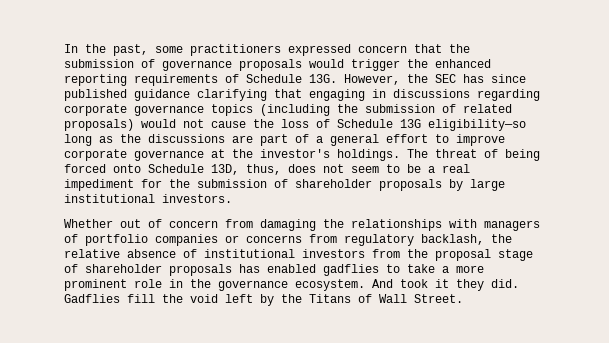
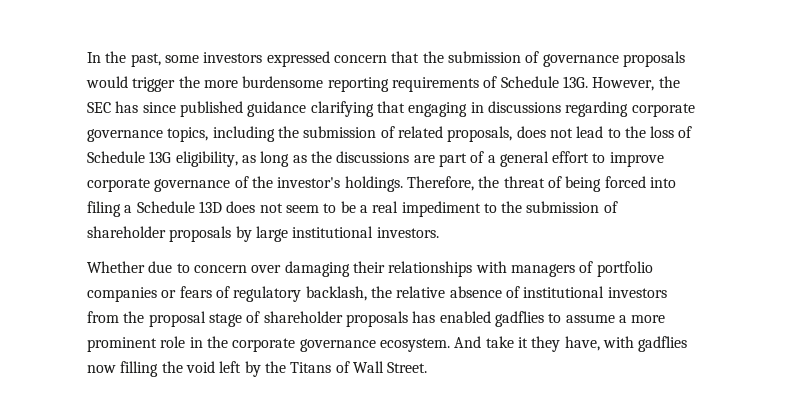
- In the past, some practitioners expressed concern that the submission of governance proposals would trigger the enhanced reporting requirements of Schedule 13G.
+ In the past, some investors expressed concern that the submission of governance proposals would trigger the more burdensome reporting requirements of Schedule 13G.
- However, the SEC has since published guidance clarifying that engaging in discussions regarding corporate governance topics (including the submission of related proposals) would not cause the loss of Schedule 13G eligibility—so long as the discussions are part of a general effort to improve corporate governance at the investor's holdings.
+ However, the SEC has since published guidance clarifying that engaging in discussions regarding corporate governance topics, including the submission of related proposals, does not lead to the loss of Schedule 13G eligibility, as long as the discussions are part of a general effort to improve corporate governance of the investor's holdings.
- The threat of being forced onto Schedule 13D, thus, does not seem to be a real impediment for the submission of shareholder proposals by large institutional investors.
+ Therefore, the threat of being forced into filing a Schedule 13D does not seem to be a real impediment to the submission of shareholder proposals by large institutional investors.
- Whether out of concern from damaging the relationships with managers of portfolio companies or concerns from regulatory backlash, the relative absence of institutional investors from the proposal stage of shareholder proposals has enabled gadflies to take a more prominent role in the governance ecosystem.
+ Whether due to concern over damaging their relationships with managers of portfolio companies or fears of regulatory backlash, the relative absence of institutional investors from the proposal stage of shareholder proposals has enabled gadflies to assume a more prominent role in the corporate governance ecosystem.
- And took it they did. Gadflies fill the void left by the Titans of Wall Street.
+ And take it they have, with gadflies now filling the void left by the Titans of Wall Street.

